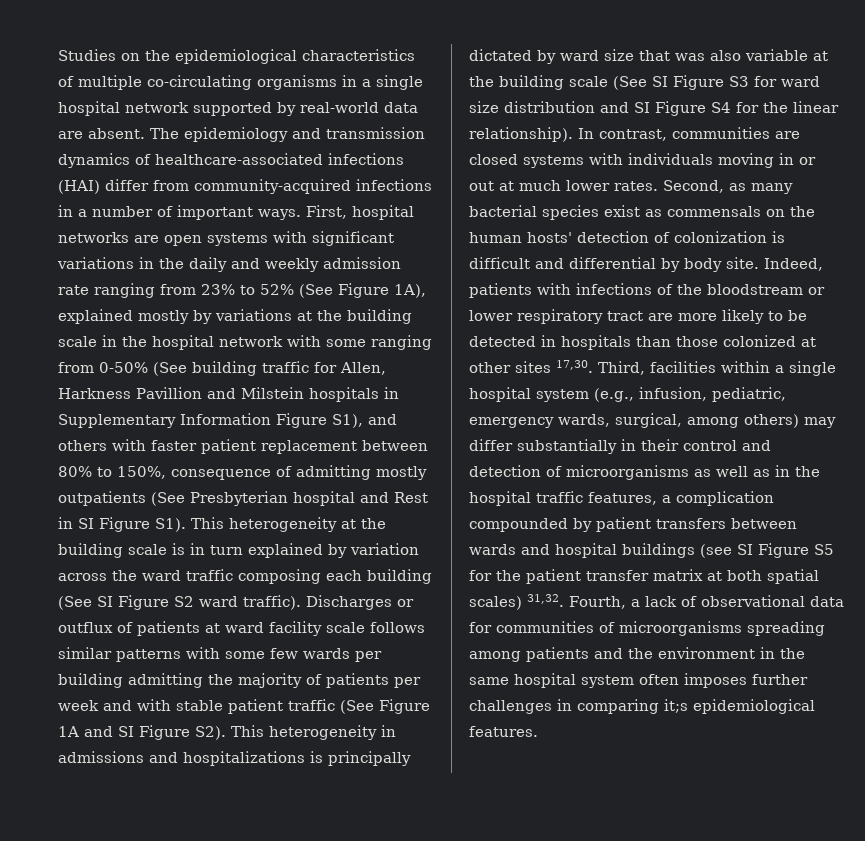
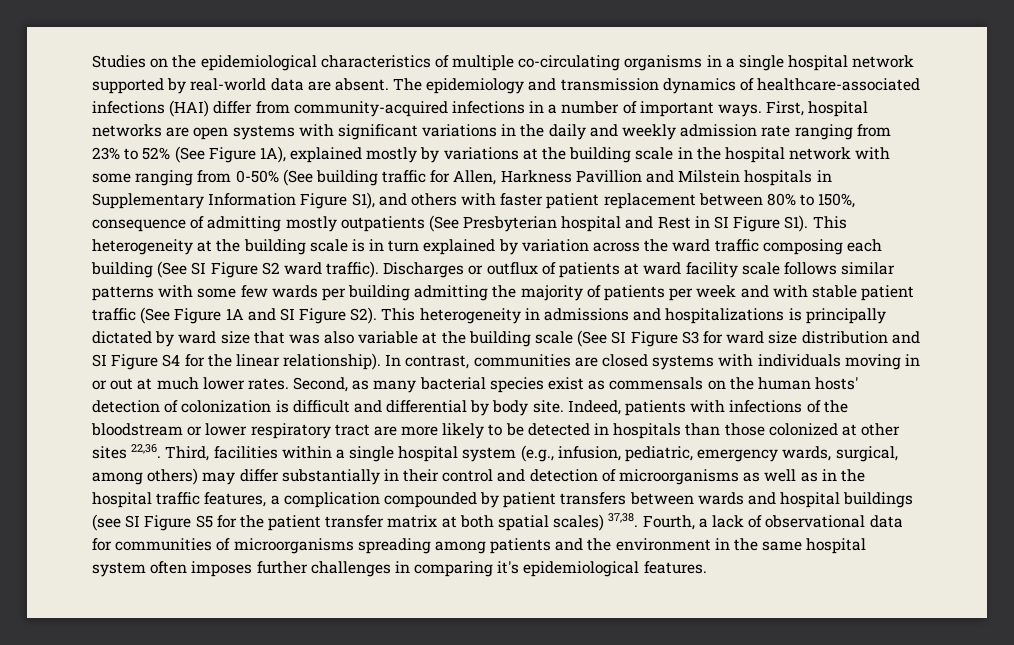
- Indeed, patients with infections of the bloodstream or lower respiratory tract are more likely to be detected in hospitals than those colonized at other sites 17,30.
+ Indeed, patients with infections of the bloodstream or lower respiratory tract are more likely to be detected in hospitals than those colonized at other sites 22,36.
- Third, facilities within a single hospital system (e.g., infusion, pediatric, emergency wards, surgical, among others) may differ substantially in their control and detection of microorganisms as well as in the hospital traffic features, a complication compounded by patient transfers between wards and hospital buildings (see SI Figure S5 for the patient transfer matrix at both spatial scales) 31,32.
+ Third, facilities within a single hospital system (e.g., infusion, pediatric, emergency wards, surgical, among others) may differ substantially in their control and detection of microorganisms as well as in the hospital traffic features, a complication compounded by patient transfers between wards and hospital buildings (see SI Figure S5 for the patient transfer matrix at both spatial scales) 37,38.
- Fourth, a lack of observational data for communities of microorganisms spreading among patients and the environment in the same hospital system often imposes further challenges in comparing it;s epidemiological features.
+ Fourth, a lack of observational data for communities of microorganisms spreading among patients and the environment in the same hospital system often imposes further challenges in comparing it's epidemiological features.

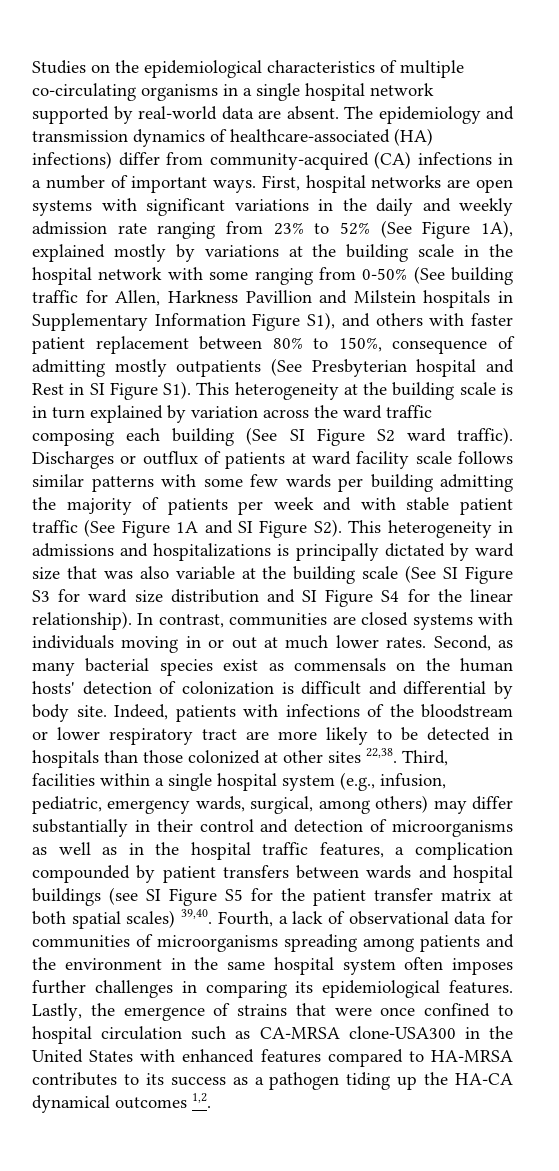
- The epidemiology and transmission dynamics of healthcare-associated infections (HAI) differ from community-acquired infections in a number of important ways.
+ The epidemiology and transmission dynamics of healthcare-associated (HA) infections) differ from community-acquired (CA) infections in a number of important ways.
- Indeed, patients with infections of the bloodstream or lower respiratory tract are more likely to be detected in hospitals than those colonized at other sites 22,36.
+ Indeed, patients with infections of the bloodstream or lower respiratory tract are more likely to be detected in hospitals than those colonized at other sites 22,38.
- Third, facilities within a single hospital system (e.g., infusion, pediatric, emergency wards, surgical, among others) may differ substantially in their control and detection of microorganisms as well as in the hospital traffic features, a complication compounded by patient transfers between wards and hospital buildings (see SI Figure S5 for the patient transfer matrix at both spatial scales) 37,38.
+ Third, facilities within a single hospital system (e.g., infusion, pediatric, emergency wards, surgical, among others) may differ substantially in their control and detection of microorganisms as well as in the hospital traffic features, a complication compounded by patient transfers between wards and hospital buildings (see SI Figure S5 for the patient transfer matrix at both spatial scales) 39,40.
- Fourth, a lack of observational data for communities of microorganisms spreading among patients and the environment in the same hospital system often imposes further challenges in comparing it's epidemiological features.
+ Fourth, a lack of observational data for communities of microorganisms spreading among patients and the environment in the same hospital system often imposes further challenges in comparing its epidemiological features.
+ Lastly, the emergence of strains that were once confined to hospital circulation such as CA-MRSA clone-USA300 in the United States with enhanced features compared to HA-MRSA contributes to its success as a pathogen tiding up the HA-CA dynamical outcomes 1,2.

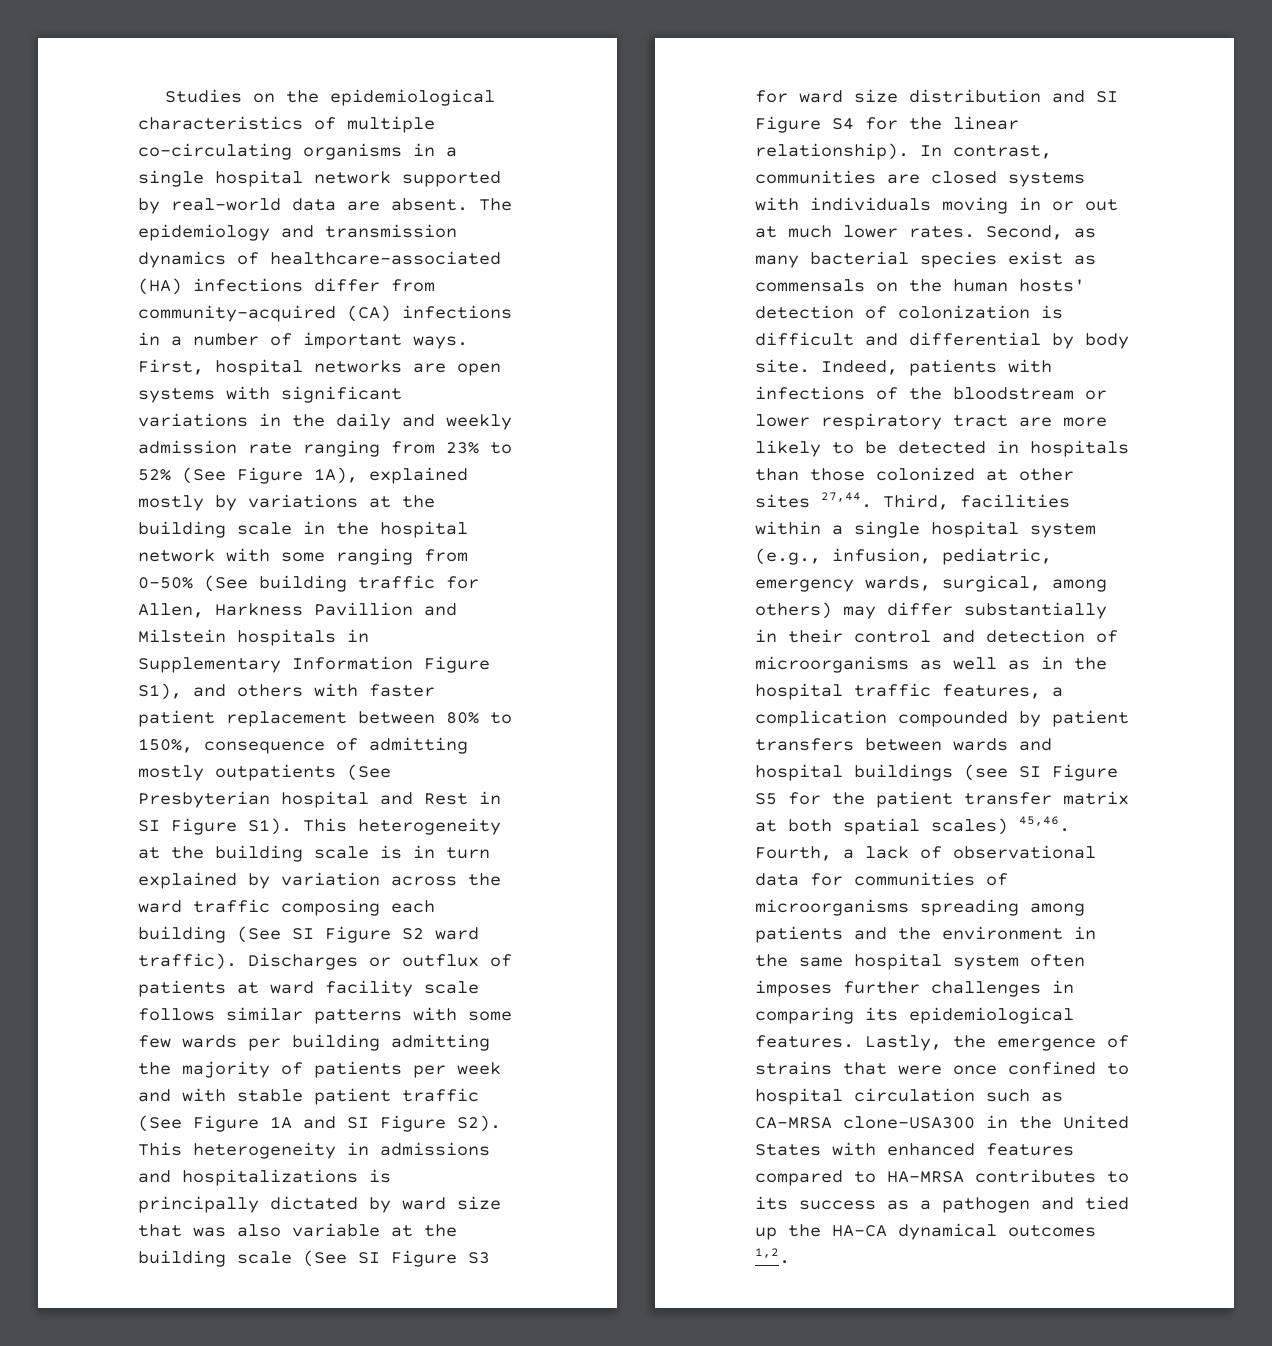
- The epidemiology and transmission dynamics of healthcare-associated (HA) infections) differ from community-acquired (CA) infections in a number of important ways.
+ The epidemiology and transmission dynamics of healthcare-associated (HA) infections differ from community-acquired (CA) infections in a number of important ways.
- Indeed, patients with infections of the bloodstream or lower respiratory tract are more likely to be detected in hospitals than those colonized at other sites 22,38.
+ Indeed, patients with infections of the bloodstream or lower respiratory tract are more likely to be detected in hospitals than those colonized at other sites 27,44.
- Third, facilities within a single hospital system (e.g., infusion, pediatric, emergency wards, surgical, among others) may differ substantially in their control and detection of microorganisms as well as in the hospital traffic features, a complication compounded by patient transfers between wards and hospital buildings (see SI Figure S5 for the patient transfer matrix at both spatial scales) 39,40.
+ Third, facilities within a single hospital system (e.g., infusion, pediatric, emergency wards, surgical, among others) may differ substantially in their control and detection of microorganisms as well as in the hospital traffic features, a complication compounded by patient transfers between wards and hospital buildings (see SI Figure S5 for the patient transfer matrix at both spatial scales) 45,46.
- Lastly, the emergence of strains that were once confined to hospital circulation such as CA-MRSA clone-USA300 in the United States with enhanced features compared to HA-MRSA contributes to its success as a pathogen tiding up the HA-CA dynamical outcomes 1,2.
+ Lastly, the emergence of strains that were once confined to hospital circulation such as CA-MRSA clone-USA300 in the United States with enhanced features compared to HA-MRSA contributes to its success as a pathogen and tied up the HA-CA dynamical outcomes 1,2.

